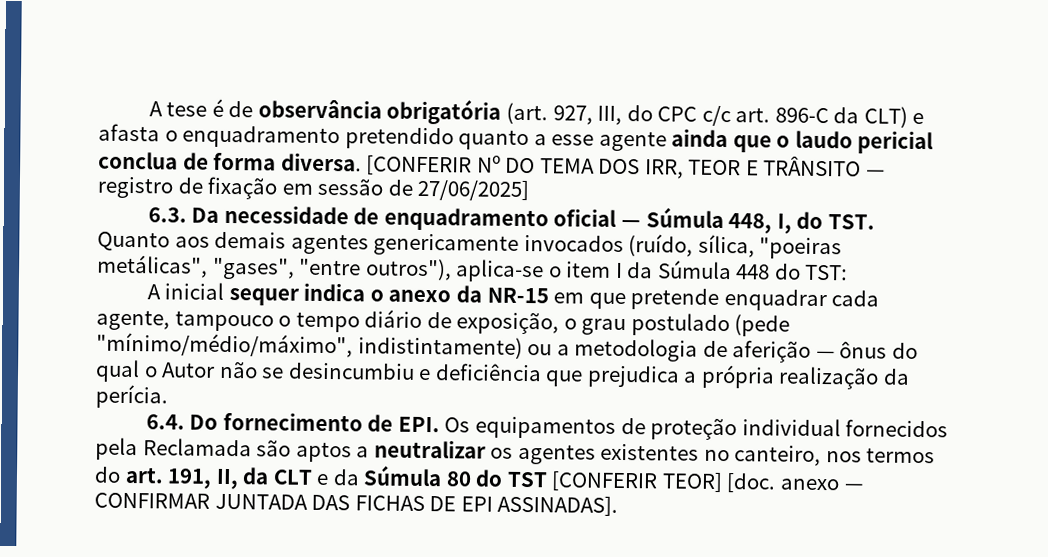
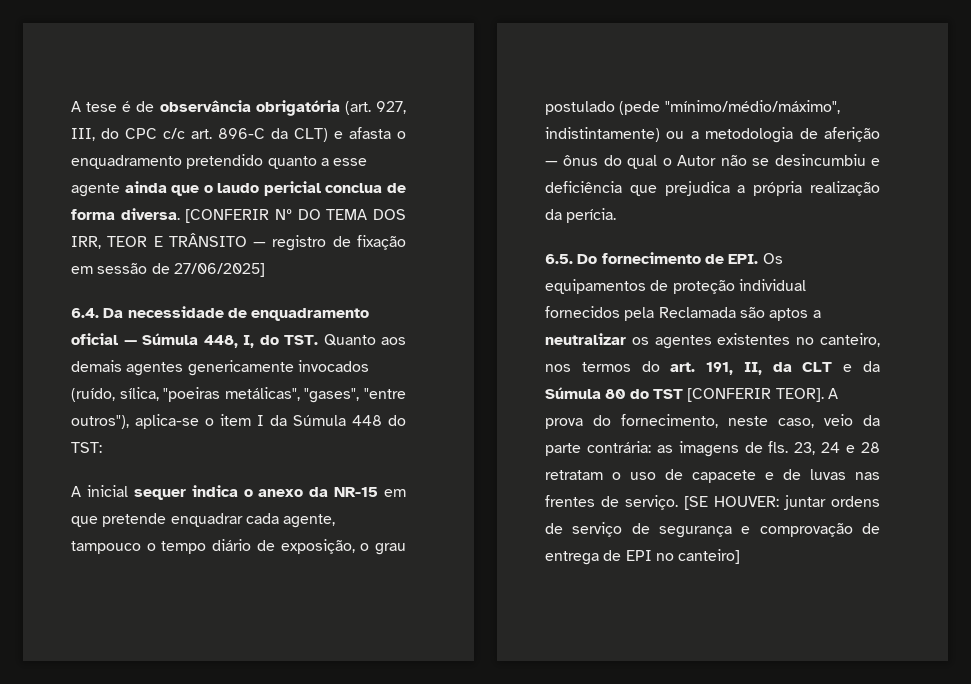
- 6.3. Da necessidade de enquadramento oficial — Súmula 448, I, do TST. Quanto aos demais agentes genericamente invocados (ruído, sílica, "poeiras metálicas", "gases", "entre outros"), aplica-se o item I da Súmula 448 do TST:
+ 6.4. Da necessidade de enquadramento oficial — Súmula 448, I, do TST. Quanto aos demais agentes genericamente invocados (ruído, sílica, "poeiras metálicas", "gases", "entre outros"), aplica-se o item I da Súmula 448 do TST:
- 6.4. Do fornecimento de EPI. Os equipamentos de proteção individual fornecidos pela Reclamada são aptos a neutralizar os agentes existentes no canteiro, nos termos do art. 191, II, da CLT e da Súmula 80 do TST [CONFERIR TEOR] [doc. anexo — CONFIRMAR JUNTADA DAS FICHAS DE EPI ASSINADAS].
+ 6.5. Do fornecimento de EPI. Os equipamentos de proteção individual fornecidos pela Reclamada são aptos a neutralizar os agentes existentes no canteiro, nos termos do art. 191, II, da CLT e da Súmula 80 do TST [CONFERIR TEOR]. A prova do fornecimento, neste caso, veio da parte contrária: as imagens de fls. 23, 24 e 28 retratam o uso de capacete e de luvas nas frentes de serviço. [SE HOUVER: juntar ordens de serviço de segurança e comprovação de entrega de EPI no canteiro]

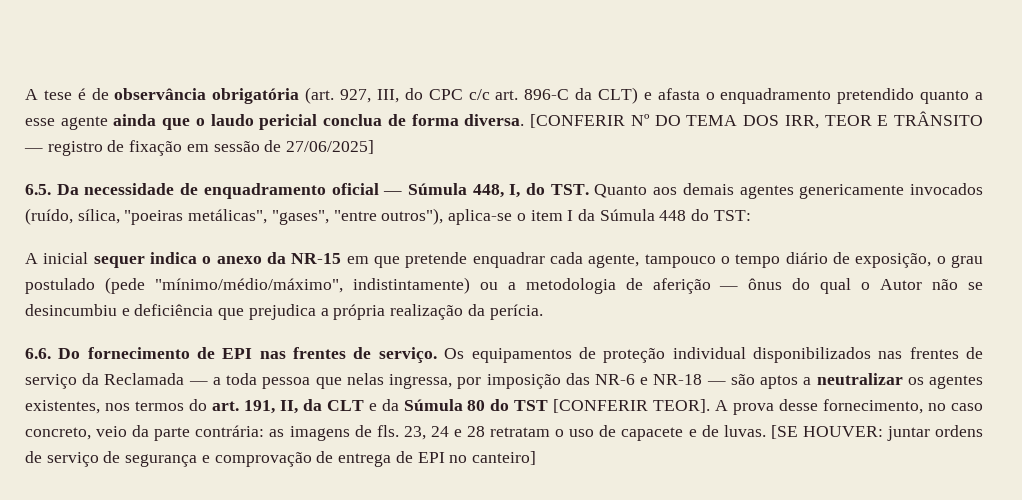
- 6.4. Da necessidade de enquadramento oficial — Súmula 448, I, do TST. Quanto aos demais agentes genericamente invocados (ruído, sílica, "poeiras metálicas", "gases", "entre outros"), aplica-se o item I da Súmula 448 do TST:
+ 6.5. Da necessidade de enquadramento oficial — Súmula 448, I, do TST. Quanto aos demais agentes genericamente invocados (ruído, sílica, "poeiras metálicas", "gases", "entre outros"), aplica-se o item I da Súmula 448 do TST:
- 6.5. Do fornecimento de EPI. Os equipamentos de proteção individual fornecidos pela Reclamada são aptos a neutralizar os agentes existentes no canteiro, nos termos do art. 191, II, da CLT e da Súmula 80 do TST [CONFERIR TEOR].
+ 6.6. Do fornecimento de EPI nas frentes de serviço. Os equipamentos de proteção individual disponibilizados nas frentes de serviço da Reclamada — a toda pessoa que nelas ingressa, por imposição das NR-6 e NR-18 — são aptos a neutralizar os agentes existentes, nos termos do art. 191, II, da CLT e da Súmula 80 do TST [CONFERIR TEOR].
- A prova do fornecimento, neste caso, veio da parte contrária: as imagens de fls.
+ A prova desse fornecimento, no caso concreto, veio da parte contrária: as imagens de fls.
- 23, 24 e 28 retratam o uso de capacete e de luvas nas frentes de serviço.
+ 23, 24 e 28 retratam o uso de capacete e de luvas.

